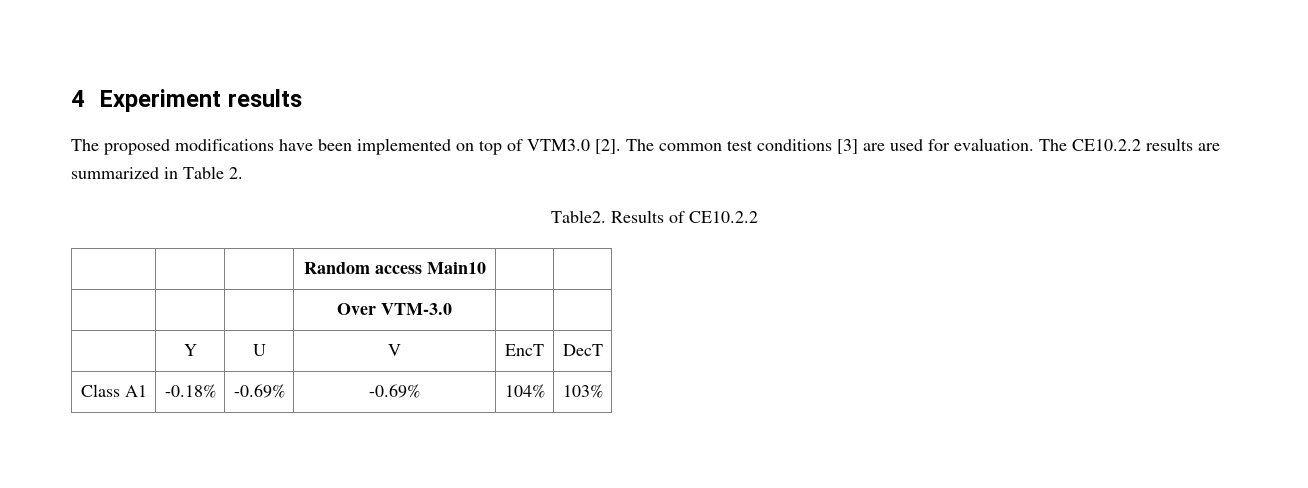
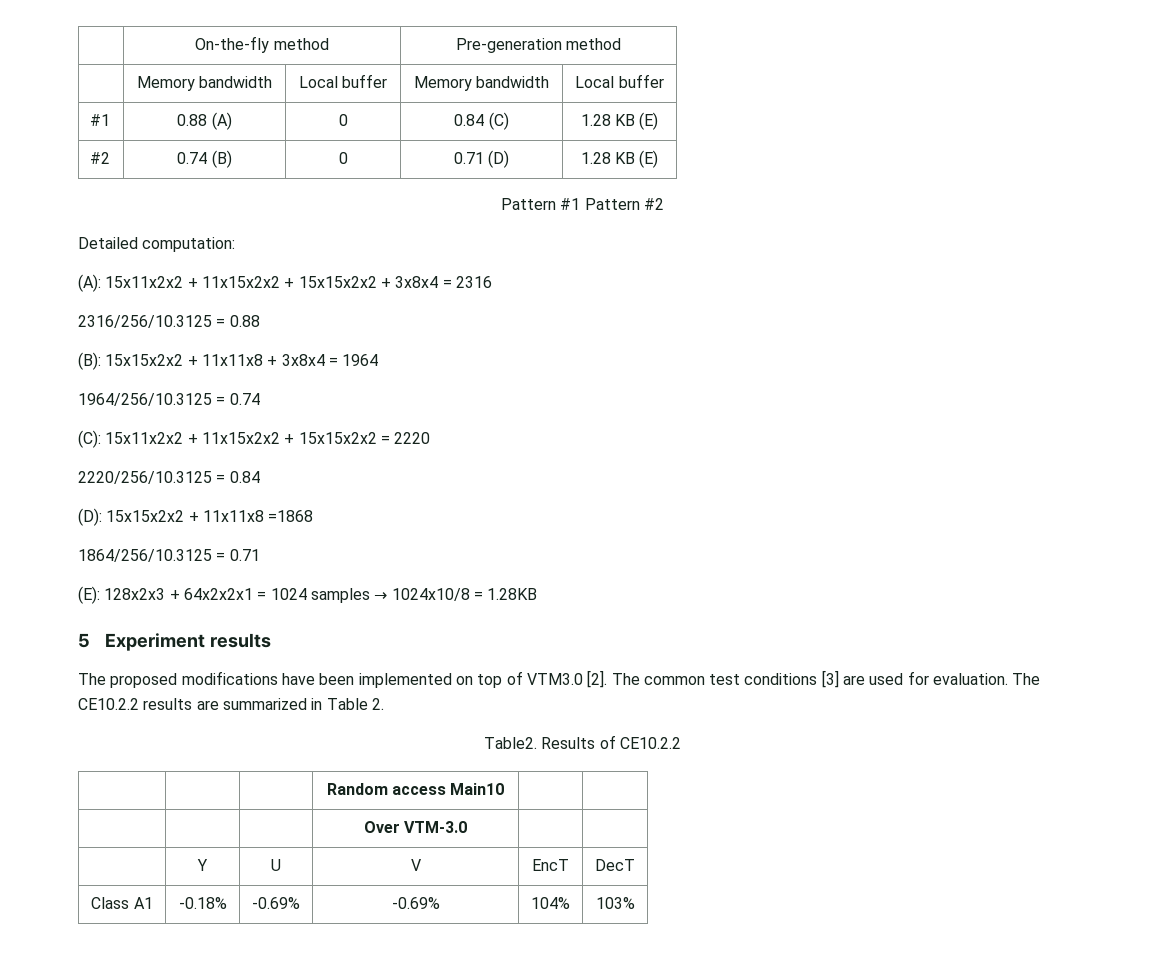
- 4 Experiment results
+ | On-the-fly method | Pre-generation method
+ | Memory bandwidth | Local buffer | Memory bandwidth | Local buffer
+ #1 | 0.88 (A) | 0 | 0.84 (C) | 1.28 KB (E)
+ #2 | 0.74 (B) | 0 | 0.71 (D) | 1.28 KB (E)
+ Pattern #1 Pattern #2
+ Detailed computation:
+ (A): 15x11x2x2 + 11x15x2x2 + 15x15x2x2 + 3x8x4 = 2316
+ 2316/256/10.3125 = 0.88
+ (B): 15x15x2x2 + 11x11x8 + 3x8x4 = 1964
+ 1964/256/10.3125 = 0.74
+ (C): 15x11x2x2 + 11x15x2x2 + 15x15x2x2 = 2220
+ 2220/256/10.3125 = 0.84
+ (D): 15x15x2x2 + 11x11x8 =1868
+ 1864/256/10.3125 = 0.71
+ (E): 128x2x3 + 64x2x2x1 = 1024 samples → 1024x10/8 = 1.28KB
+ 5 Experiment results

